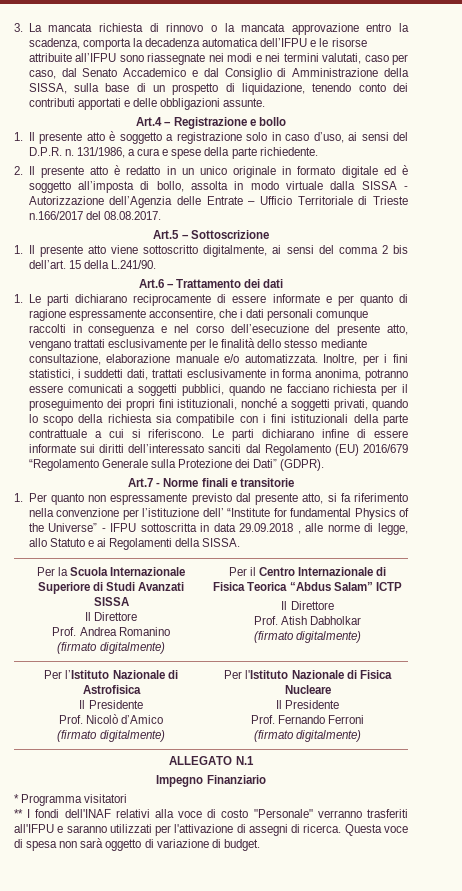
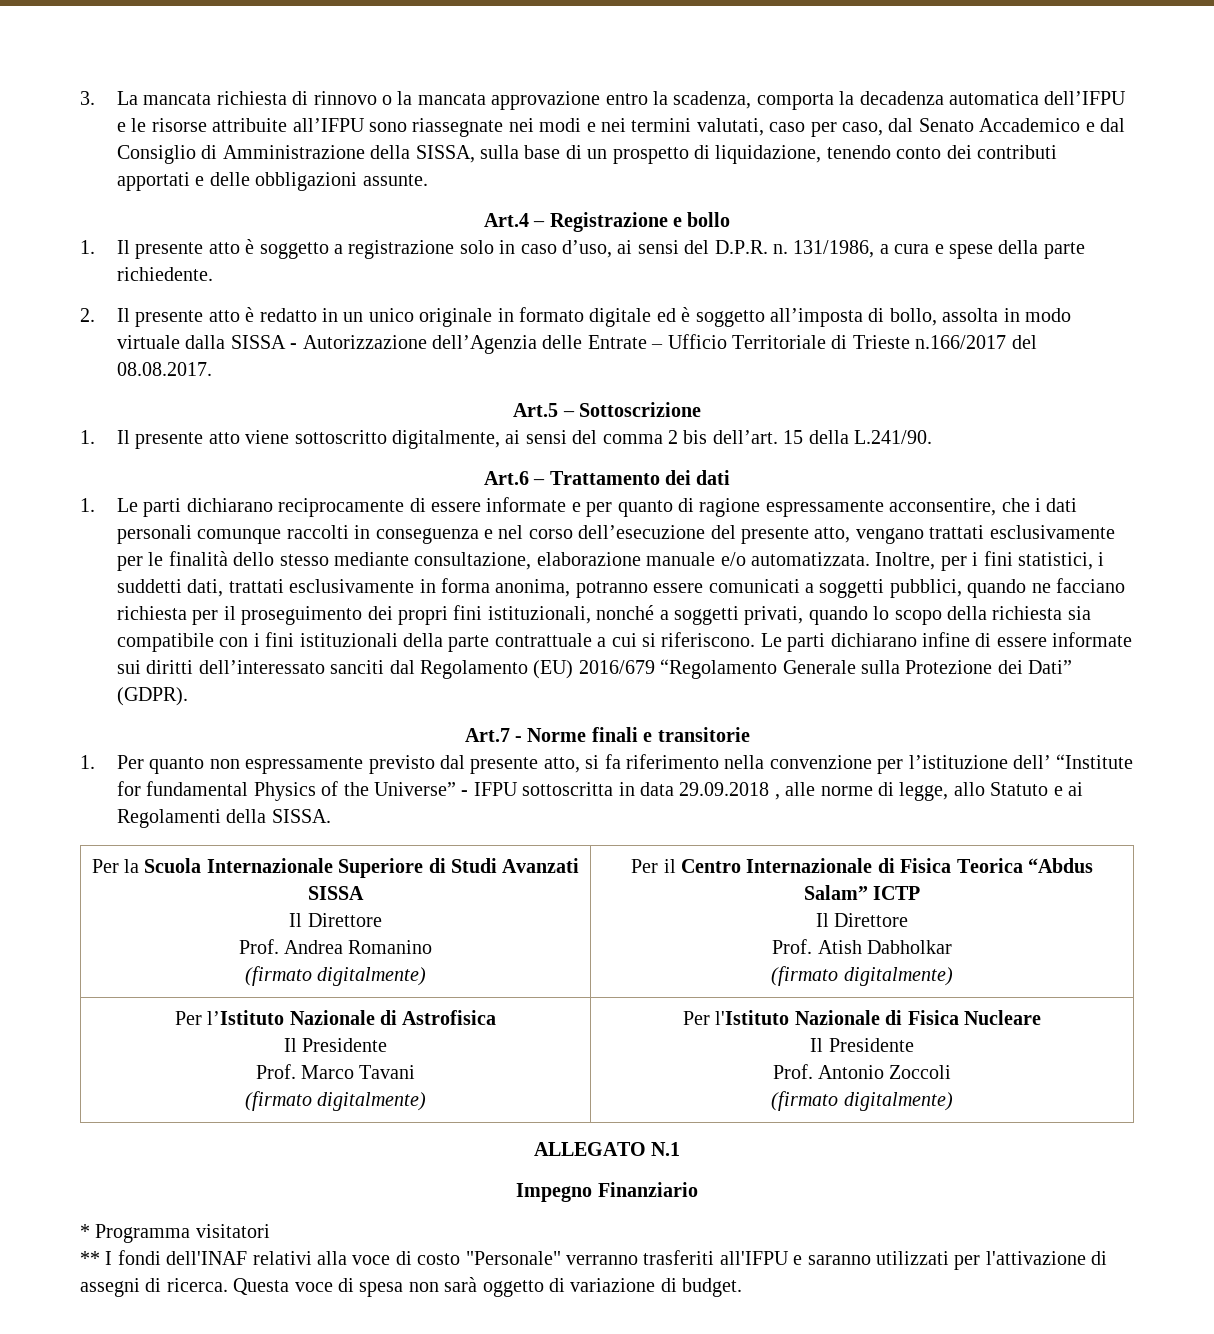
  Per l’Istituto Nazionale di Astrofisica
  Il Presidente
- Prof. Nicolò d’Amico
+ Prof. Marco Tavani
  (firmato digitalmente) | Per l'Istituto Nazionale di Fisica Nucleare
  Il Presidente
- Prof. Fernando Ferroni
+ Prof. Antonio Zoccoli

